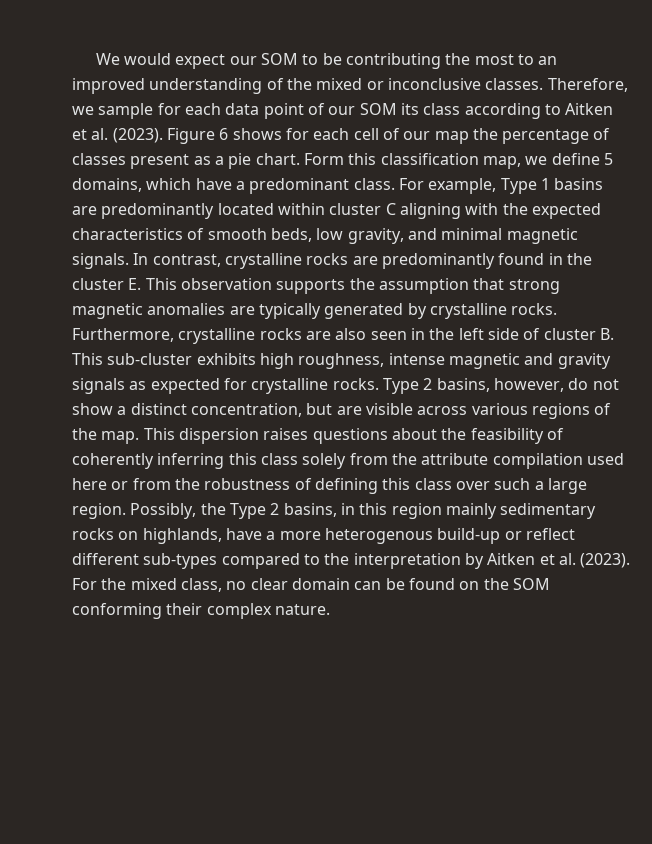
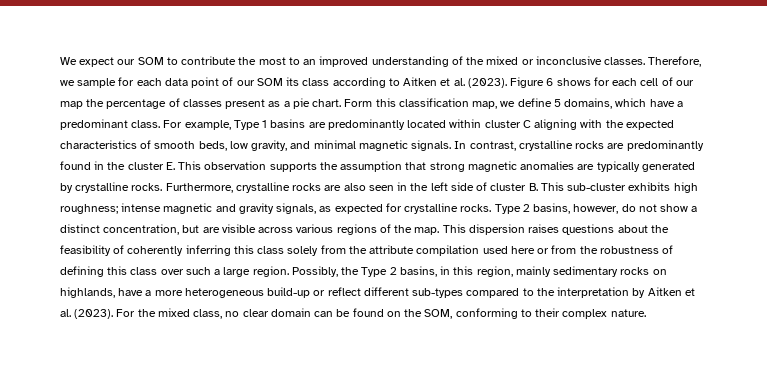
- We would expect our SOM to be contributing the most to an improved understanding of the mixed or inconclusive classes.
+ We expect our SOM to contribute the most to an improved understanding of the mixed or inconclusive classes.
- Furthermore, crystalline rocks are also seen in the left side of cluster B. This sub-cluster exhibits high roughness, intense magnetic and gravity signals as expected for crystalline rocks.
+ Furthermore, crystalline rocks are also seen in the left side of cluster B. This sub-cluster exhibits high roughness; intense magnetic and gravity signals, as expected for crystalline rocks.
- Possibly, the Type 2 basins, in this region mainly sedimentary rocks on highlands, have a more heterogenous build-up or reflect different sub-types compared to the interpretation by Aitken et al. (2023).
+ Possibly, the Type 2 basins, in this region, mainly sedimentary rocks on highlands, have a more heterogeneous build-up or reflect different sub-types compared to the interpretation by Aitken et al. (2023).
- For the mixed class, no clear domain can be found on the SOM conforming their complex nature.
+ For the mixed class, no clear domain can be found on the SOM, conforming to their complex nature.

